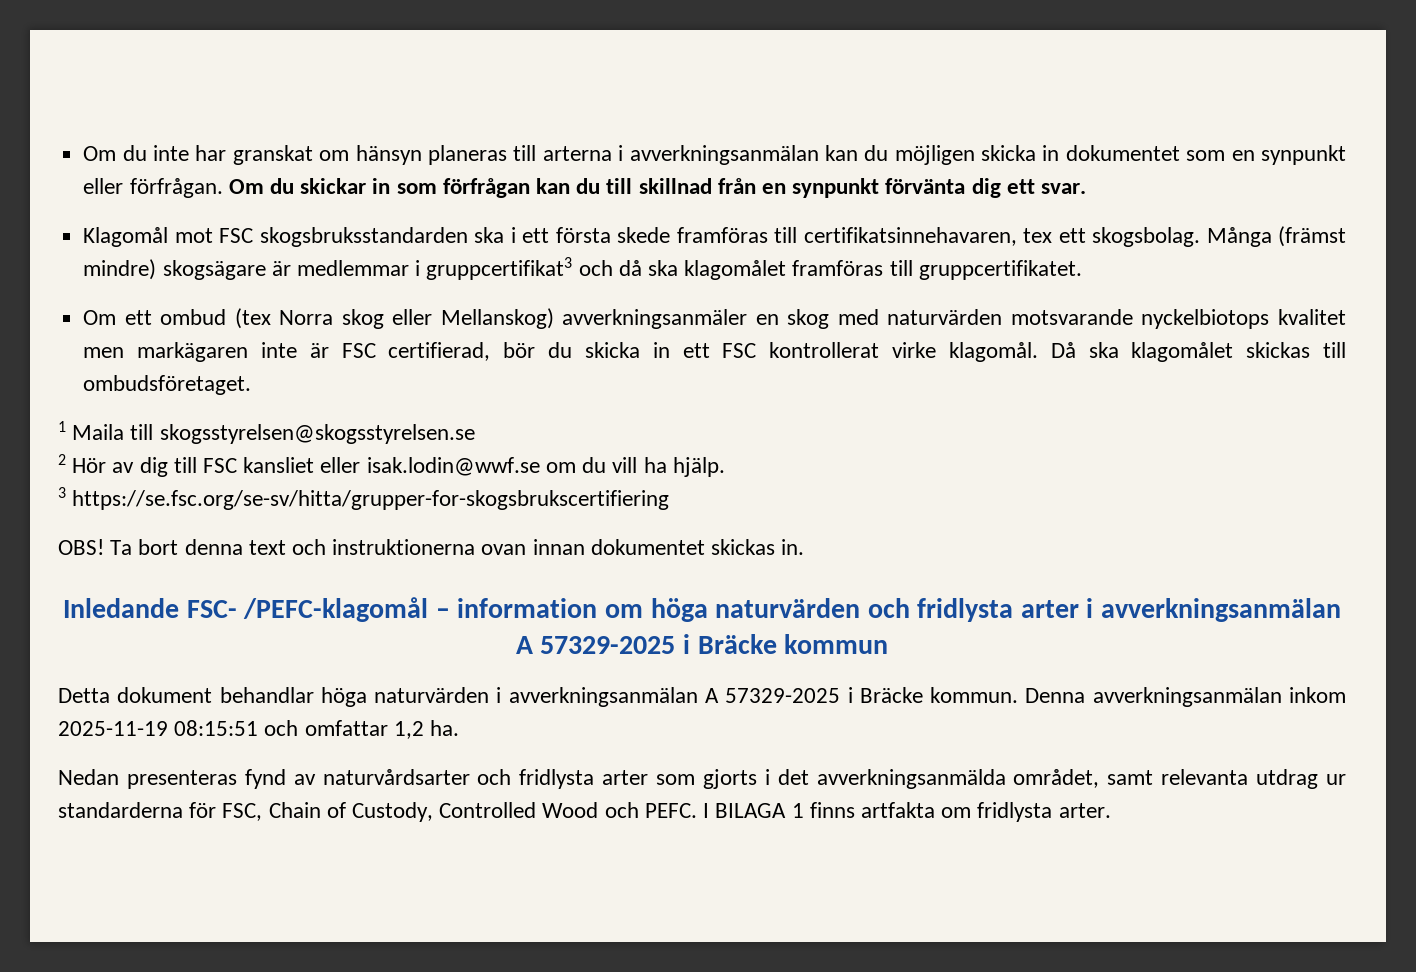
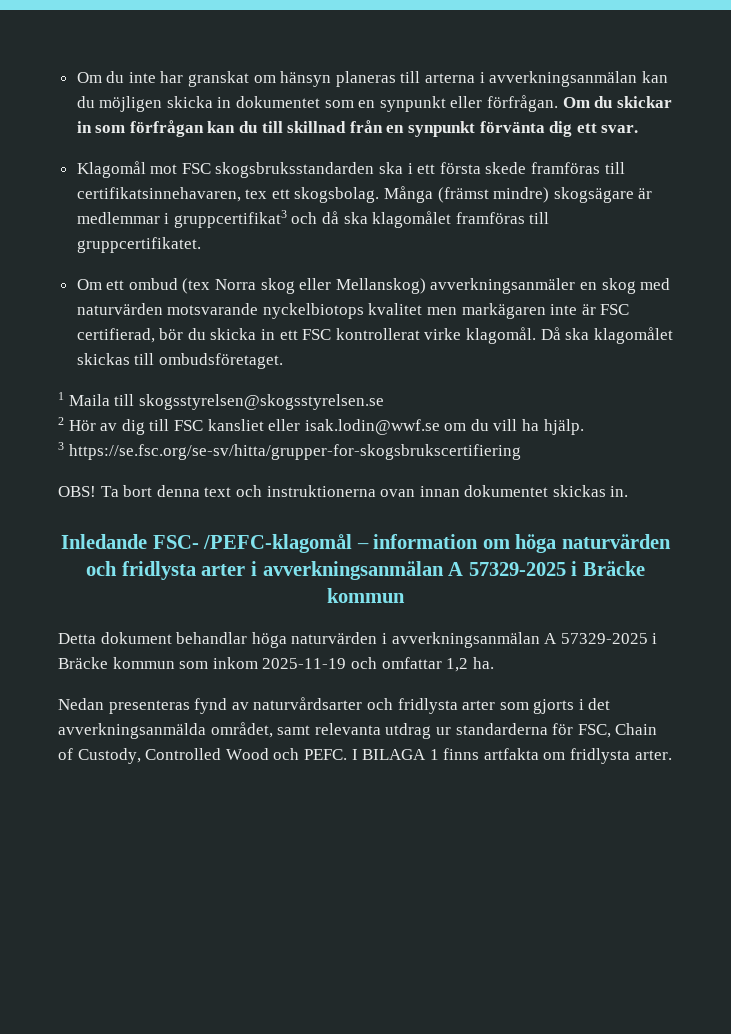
- Detta dokument behandlar höga naturvärden i avverkningsanmälan A 57329-2025 i Bräcke kommun. Denna avverkningsanmälan inkom 2025-11-19 08:15:51 och omfattar 1,2 ha.
+ Detta dokument behandlar höga naturvärden i avverkningsanmälan A 57329-2025 i Bräcke kommun som inkom 2025-11-19 och omfattar 1,2 ha.

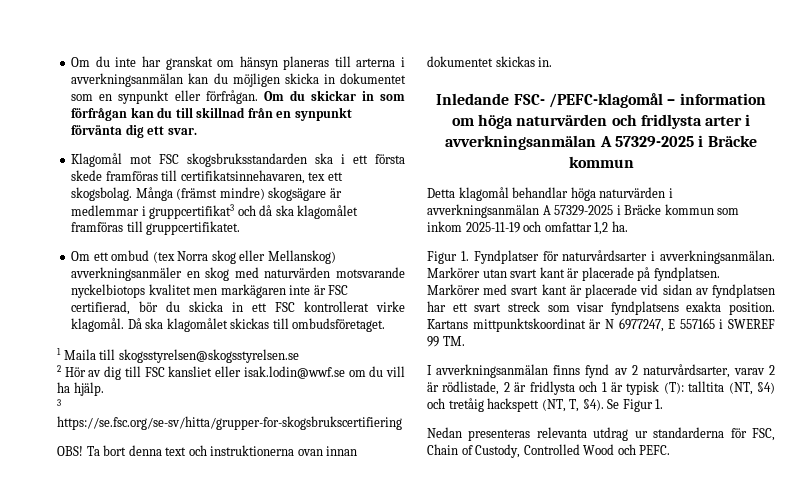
- Detta dokument behandlar höga naturvärden i avverkningsanmälan A 57329-2025 i Bräcke kommun som inkom 2025-11-19 och omfattar 1,2 ha.
+ Detta klagomål behandlar höga naturvärden i avverkningsanmälan A 57329-2025 i Bräcke kommun som inkom 2025-11-19 och omfattar 1,2 ha.
- Nedan presenteras fynd av naturvårdsarter och fridlysta arter som gjorts i det avverkningsanmälda området, samt relevanta utdrag ur standarderna för FSC, Chain of Custody, Controlled Wood och PEFC. I BILAGA 1 finns artfakta om fridlysta arter.
+ Figur 1. Fyndplatser för naturvårdsarter i avverkningsanmälan. Markörer utan svart kant är placerade på fyndplatsen. Markörer med svart kant är placerade vid sidan av fyndplatsen har ett svart streck som visar fyndplatsens exakta position. Kartans mittpunktskoordinat är N 6977247, E 557165 i SWEREF 99 TM.
+ I avverkningsanmälan finns fynd av 2 naturvårdsarter, varav 2 är rödlistade, 2 är fridlysta och 1 är typisk (T): talltita (NT, §4) och tretåig hackspett (NT, T, §4). Se Figur 1.
+ Nedan presenteras relevanta utdrag ur standarderna för FSC, Chain of Custody, Controlled Wood och PEFC.

